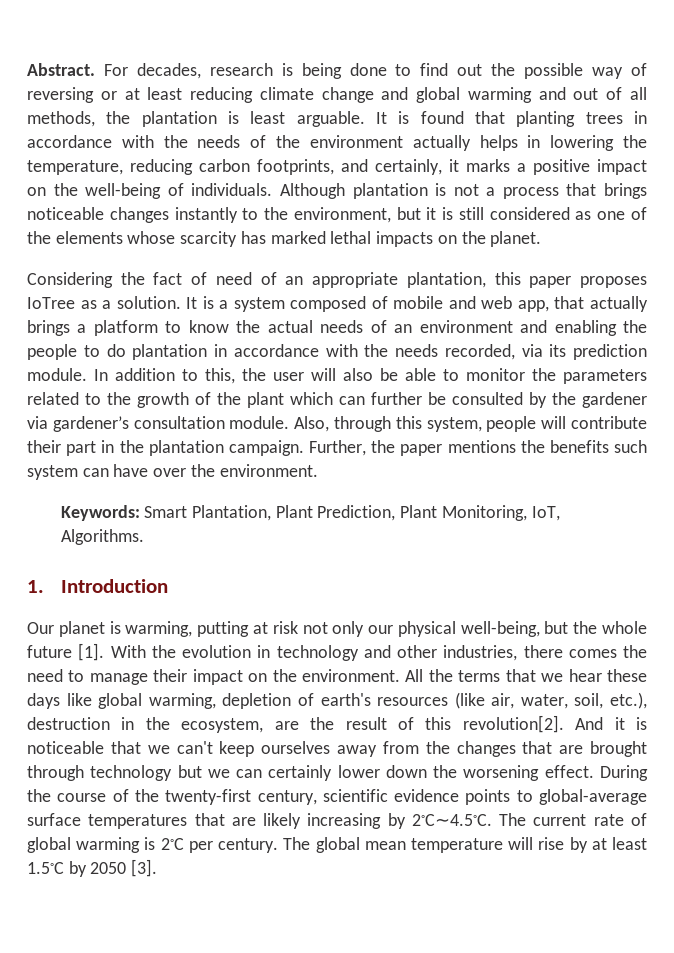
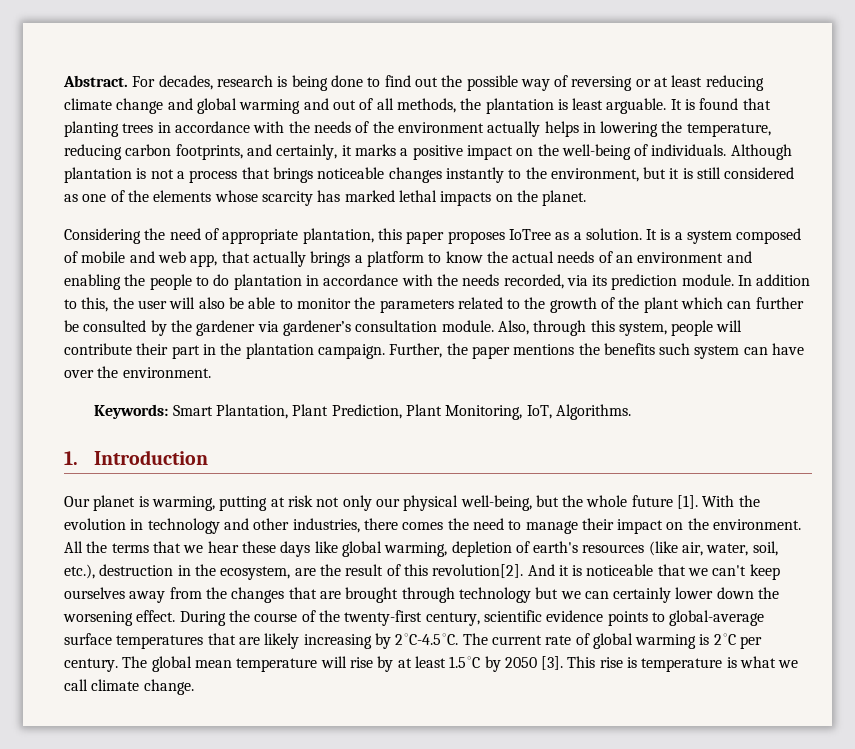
- Considering the fact of need of an appropriate plantation, this paper proposes IoTree as a solution.
+ Considering the need of appropriate plantation, this paper proposes IoTree as a solution.
- During the course of the twenty-first century, scientific evidence points to global-average surface temperatures that are likely increasing by 2◦C∼4.5◦C. The current rate of global warming is 2◦C per century.
+ During the course of the twenty-first century, scientific evidence points to global-average surface temperatures that are likely increasing by 2◦C-4.5◦C. The current rate of global warming is 2◦C per century.
+ This rise is temperature is what we call climate change.

